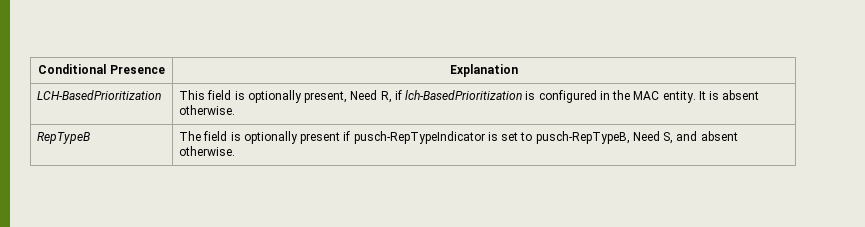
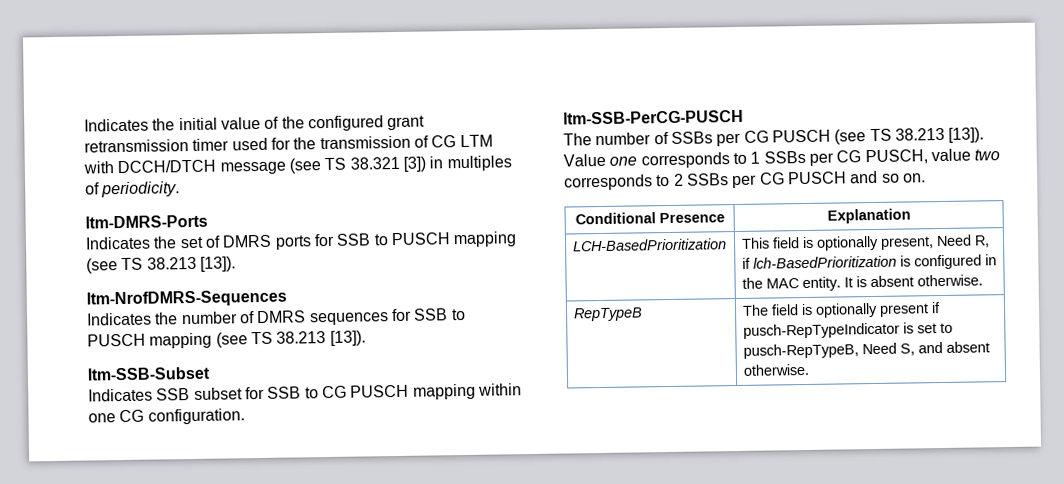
+ Indicates the initial value of the configured grant retransmission timer used for the transmission of CG LTM with DCCH/DTCH message (see TS 38.321 [3]) in multiples of periodicity.
+ ltm-DMRS-Ports
+ Indicates the set of DMRS ports for SSB to PUSCH mapping (see TS 38.213 [13]).
+ ltm-NrofDMRS-Sequences
+ Indicates the number of DMRS sequences for SSB to PUSCH mapping (see TS 38.213 [13]).
+ ltm-SSB-Subset
+ Indicates SSB subset for SSB to CG PUSCH mapping within one CG configuration.
+ ltm-SSB-PerCG-PUSCH
+ The number of SSBs per CG PUSCH (see TS 38.213 [13]). Value one corresponds to 1 SSBs per CG PUSCH, value two corresponds to 2 SSBs per CG PUSCH and so on.

